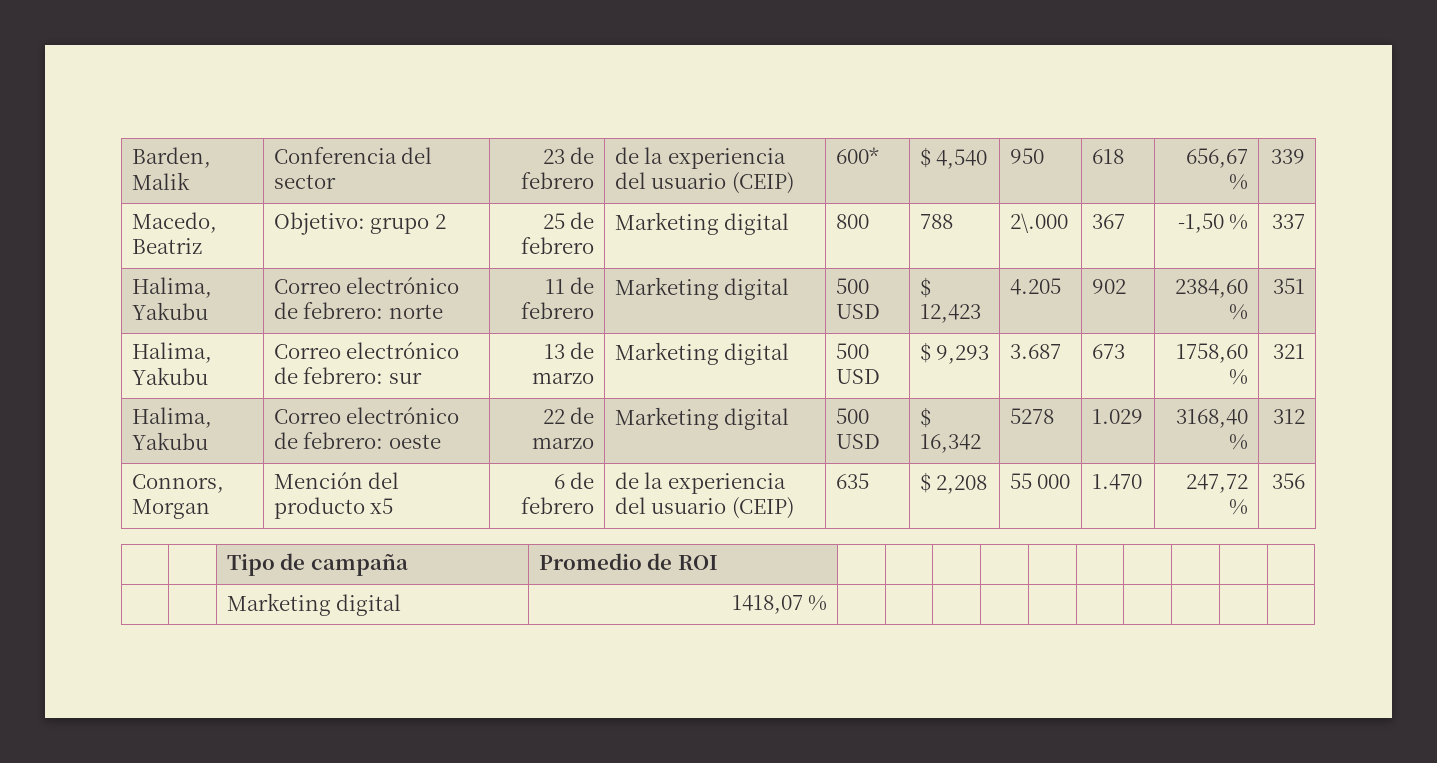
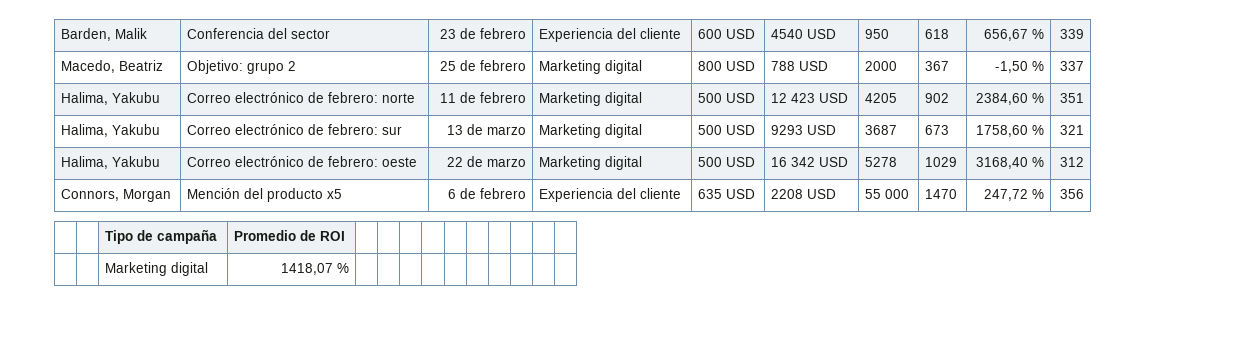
- Barden, Malik | Conferencia del sector | 23 de febrero | de la experiencia del usuario (CEIP) | 600* | $ 4,540 | 950 | 618 | 656,67 % | 339
+ Barden, Malik | Conferencia del sector | 23 de febrero | Experiencia del cliente | 600 USD | 4540 USD | 950 | 618 | 656,67 % | 339
- Macedo, Beatriz | Objetivo: grupo 2 | 25 de febrero | Marketing digital | 800 | 788 | 2\.000 | 367 | -1,50 % | 337
+ Macedo, Beatriz | Objetivo: grupo 2 | 25 de febrero | Marketing digital | 800 USD | 788 USD | 2000 | 367 | -1,50 % | 337
- Halima, Yakubu | Correo electrónico de febrero: norte | 11 de febrero | Marketing digital | 500 USD | $ 12,423 | 4.205 | 902 | 2384,60 % | 351
+ Halima, Yakubu | Correo electrónico de febrero: norte | 11 de febrero | Marketing digital | 500 USD | 12 423 USD | 4205 | 902 | 2384,60 % | 351
- Halima, Yakubu | Correo electrónico de febrero: sur | 13 de marzo | Marketing digital | 500 USD | $ 9,293 | 3.687 | 673 | 1758,60 % | 321
+ Halima, Yakubu | Correo electrónico de febrero: sur | 13 de marzo | Marketing digital | 500 USD | 9293 USD | 3687 | 673 | 1758,60 % | 321
- Halima, Yakubu | Correo electrónico de febrero: oeste | 22 de marzo | Marketing digital | 500 USD | $ 16,342 | 5278 | 1.029 | 3168,40 % | 312
+ Halima, Yakubu | Correo electrónico de febrero: oeste | 22 de marzo | Marketing digital | 500 USD | 16 342 USD | 5278 | 1029 | 3168,40 % | 312
- Connors, Morgan | Mención del producto x5 | 6 de febrero | de la experiencia del usuario (CEIP) | 635 | $ 2,208 | 55 000 | 1.470 | 247,72 % | 356
+ Connors, Morgan | Mención del producto x5 | 6 de febrero | Experiencia del cliente | 635 USD | 2208 USD | 55 000 | 1470 | 247,72 % | 356

